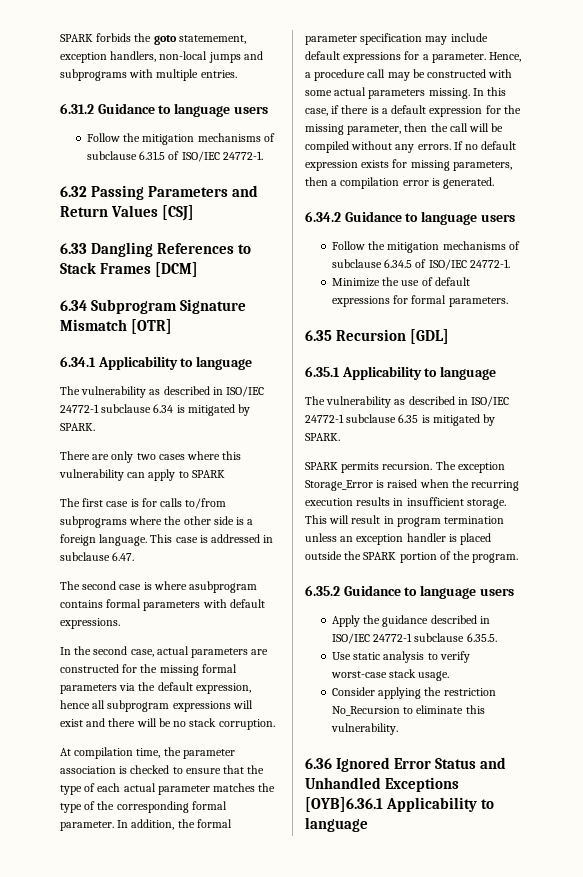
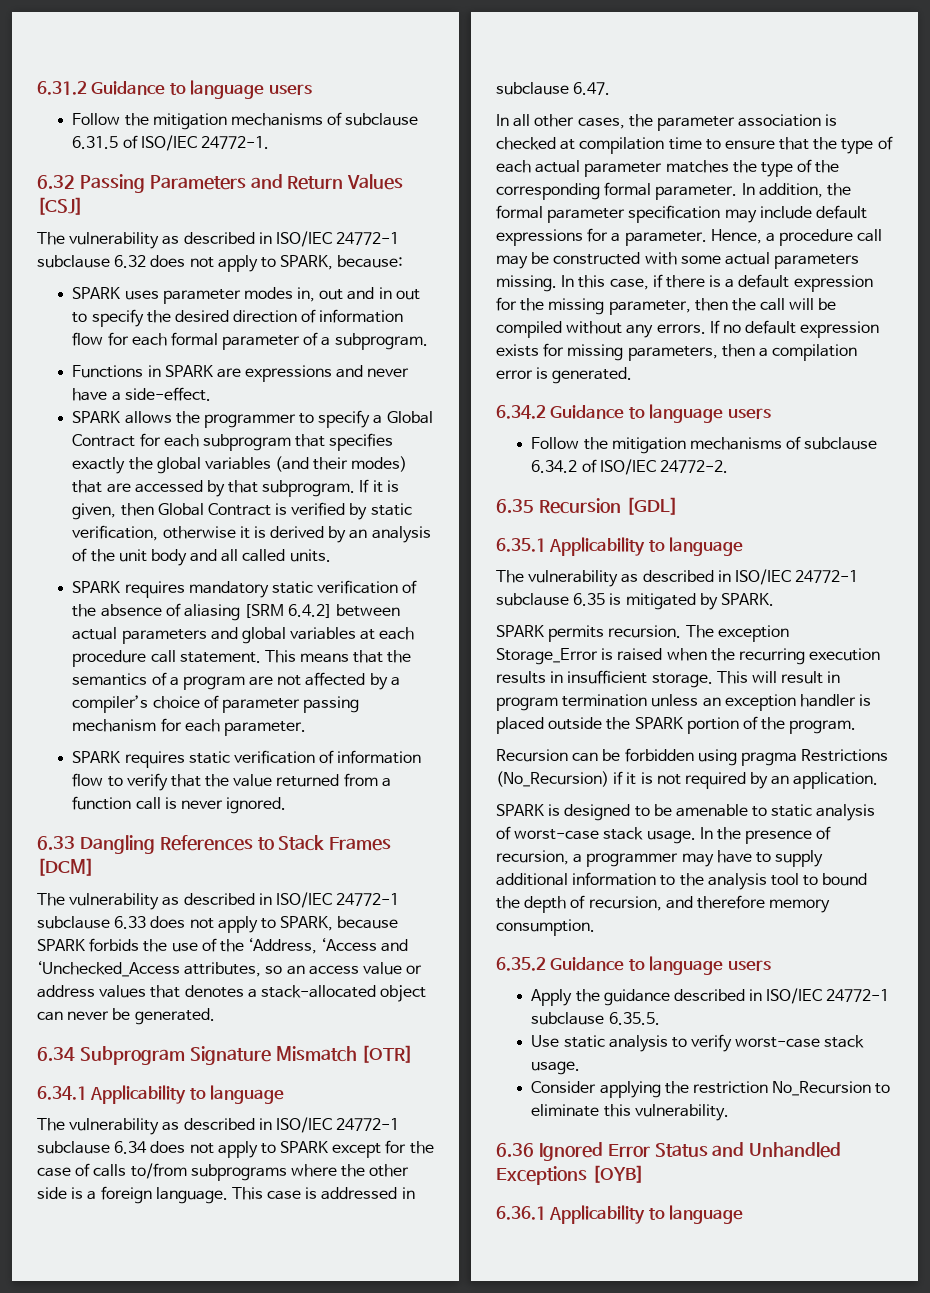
- SPARK forbids the goto statemement, exception handlers, non-local jumps and subprograms with multiple entries.
+ The vulnerability as described in ISO/IEC 24772-1 subclause 6.32 does not apply to SPARK, because:
+ SPARK uses parameter modes in, out and in out to specify the desired direction of information flow for each formal parameter of a subprogram.
+ Functions in SPARK are expressions and never have a side-effect.
+ SPARK allows the programmer to specify a Global Contract for each subprogram that specifies exactly the global variables (and their modes) that are accessed by that subprogram. If it is given, then Global Contract is verified by static verification, otherwise it is derived by an analysis of the unit body and all called units.
+ SPARK requires mandatory static verification of the absence of aliasing [SRM 6.4.2] between actual parameters and global variables at each procedure call statement. This means that the semantics of a program are not affected by a compiler’s choice of parameter passing mechanism for each parameter.
+ SPARK requires static verification of information flow to verify that the value returned from a function call is never ignored.
+ The vulnerability as described in ISO/IEC 24772-1 subclause 6.33 does not apply to SPARK, because SPARK forbids the use of the ‘Address, ‘Access and ‘Unchecked_Access attributes, so an access value or address values that denotes a stack-allocated object can never be generated.
- The vulnerability as described in ISO/IEC 24772-1 subclause 6.34 is mitigated by SPARK.
- There are only two cases where this vulnerability can apply to SPARK
- The first case is for calls to/from subprograms where the other side is a foreign language.
+ The vulnerability as described in ISO/IEC 24772-1 subclause 6.34 does not apply to SPARK except for the case of calls to/from subprograms where the other side is a foreign language.
- The second case is where asubprogram contains formal parameters with default expressions.
- In the second case, actual parameters are constructed for the missing formal parameters via the default expression, hence all subprogram expressions will exist and there will be no stack corruption.
- At compilation time, the parameter association is checked to ensure that the type of each actual parameter matches the type of the corresponding formal parameter.
+ In all other cases, the parameter association is checked at compilation time to ensure that the type of each actual parameter matches the type of the corresponding formal parameter.
- Follow the mitigation mechanisms of subclause 6.34.5 of ISO/IEC 24772-1.
- Minimize the use of default expressions for formal parameters.
+ Follow the mitigation mechanisms of subclause 6.34.2 of ISO/IEC 24772-2.
+ Recursion can be forbidden using pragma Restrictions (No_Recursion) if it is not required by an application.
+ SPARK is designed to be amenable to static analysis of worst-case stack usage. In the presence of recursion, a programmer may have to supply additional information to the analysis tool to bound the depth of recursion, and therefore memory consumption.
- 6.36 Ignored Error Status and Unhandled Exceptions [OYB]6.36.1 Applicability to language
+ 6.36 Ignored Error Status and Unhandled Exceptions [OYB]
+ 6.36.1 Applicability to language

